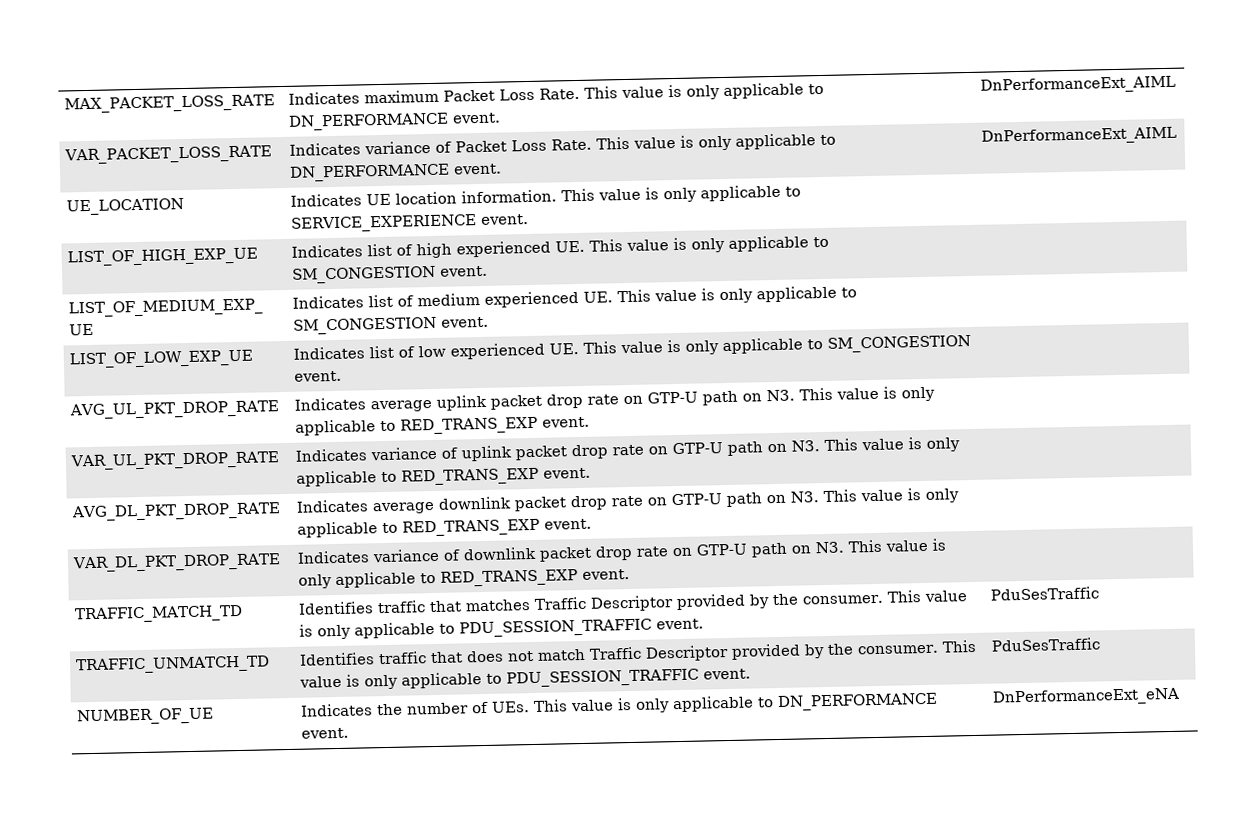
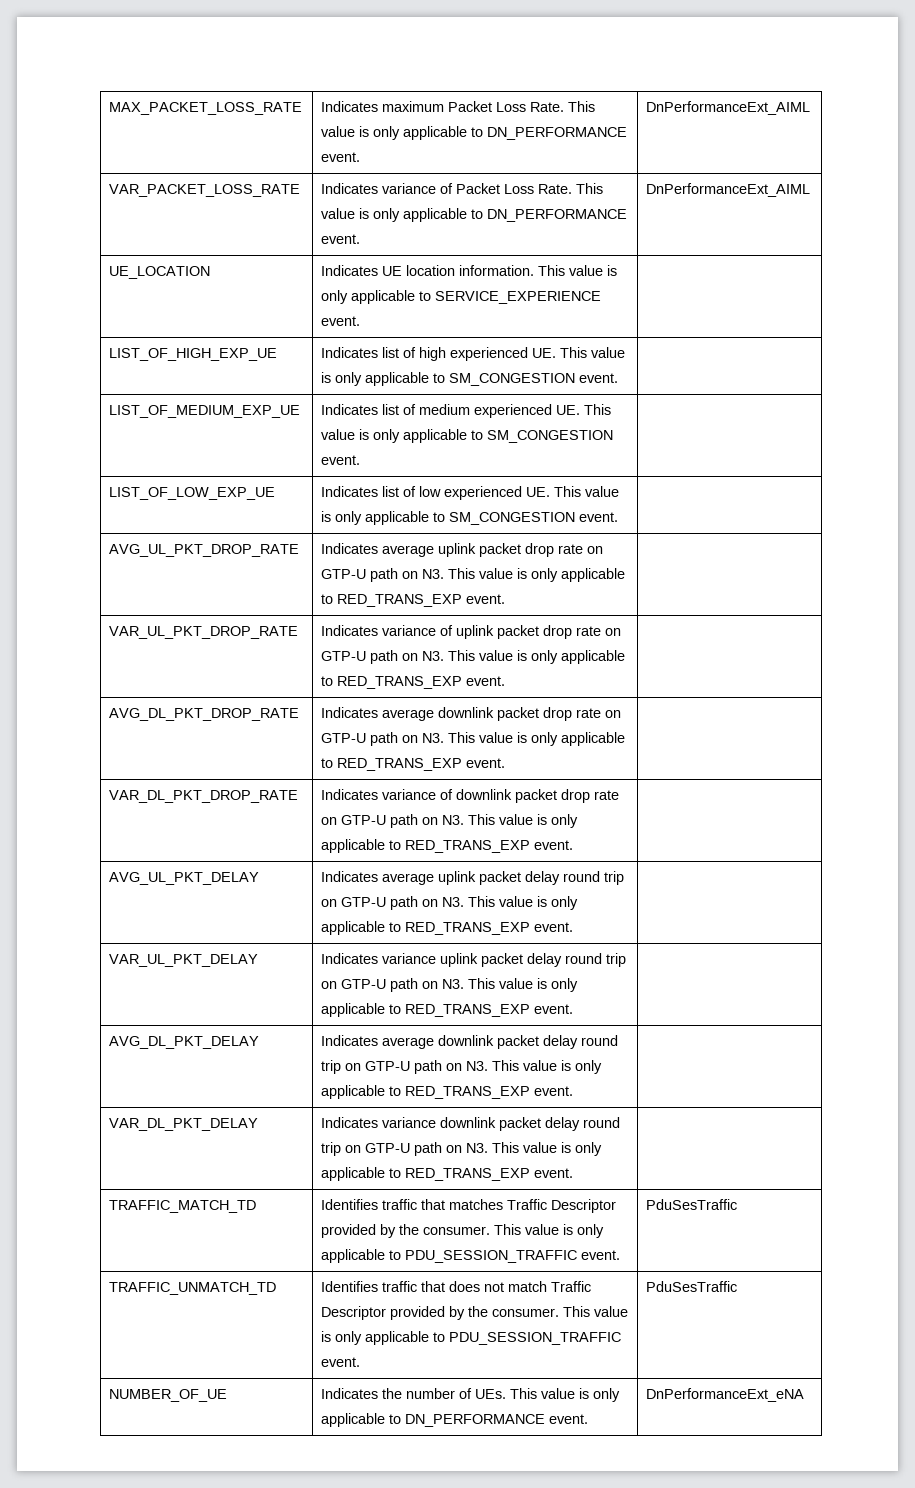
+ AVG_UL_PKT_DELAY | Indicates average uplink packet delay round trip on GTP-U path on N3. This value is only applicable to RED_TRANS_EXP event. |
+ VAR_UL_PKT_DELAY | Indicates variance uplink packet delay round trip on GTP-U path on N3. This value is only applicable to RED_TRANS_EXP event. |
+ AVG_DL_PKT_DELAY | Indicates average downlink packet delay round trip on GTP-U path on N3. This value is only applicable to RED_TRANS_EXP event. |
+ VAR_DL_PKT_DELAY | Indicates variance downlink packet delay round trip on GTP-U path on N3. This value is only applicable to RED_TRANS_EXP event. |

